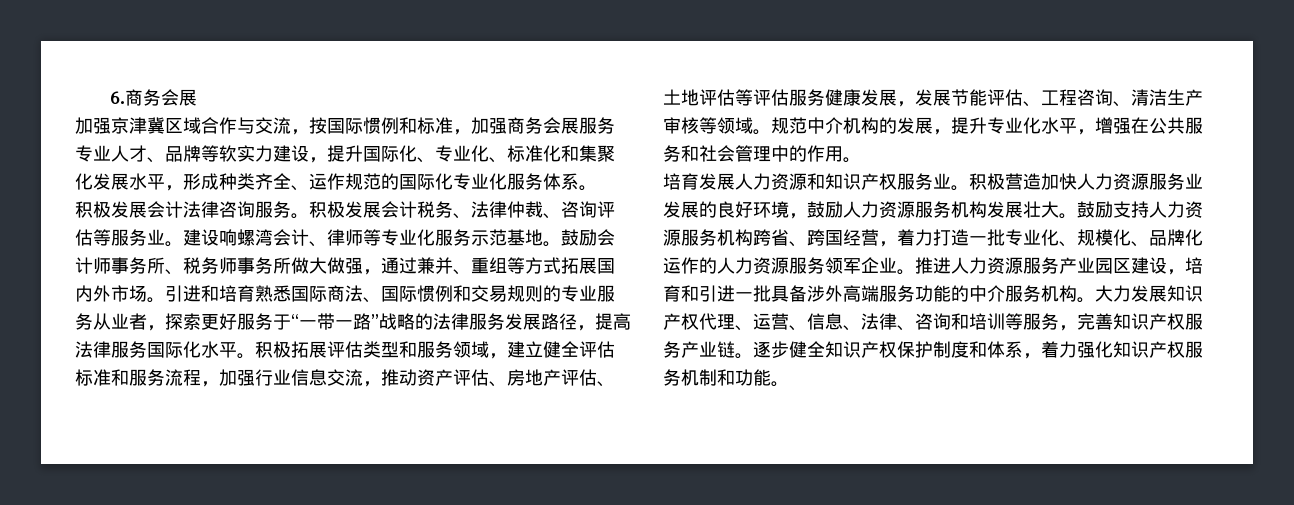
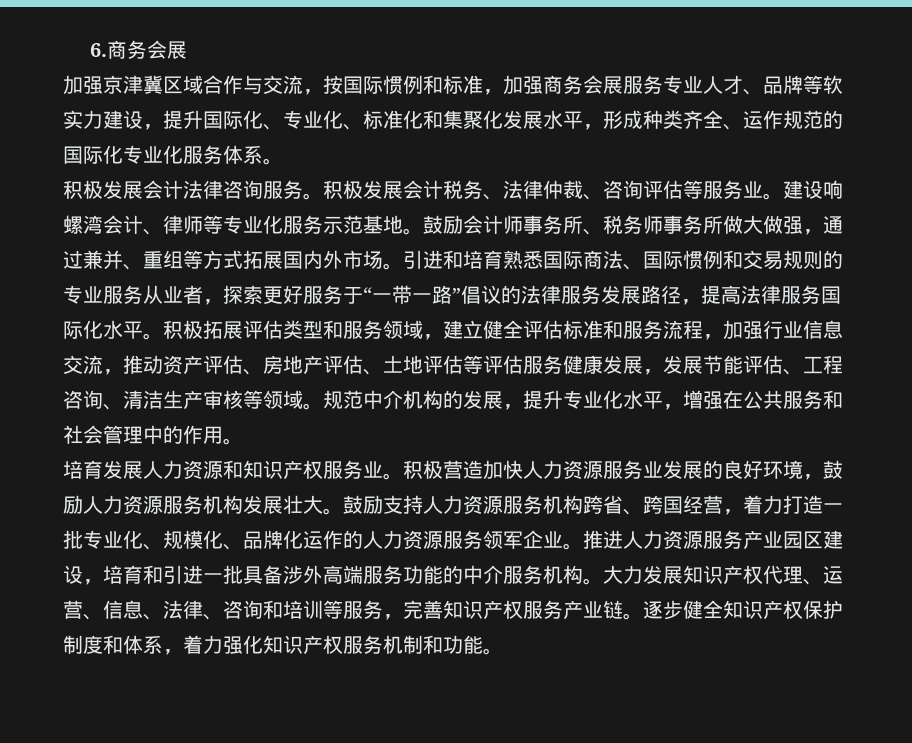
- 引进和培育熟悉国际商法、国际惯例和交易规则的专业服务从业者，探索更好服务于“一带一路”战略的法律服务发展路径，提高法律服务国际化水平。
+ 引进和培育熟悉国际商法、国际惯例和交易规则的专业服务从业者，探索更好服务于“一带一路”倡议的法律服务发展路径，提高法律服务国际化水平。

